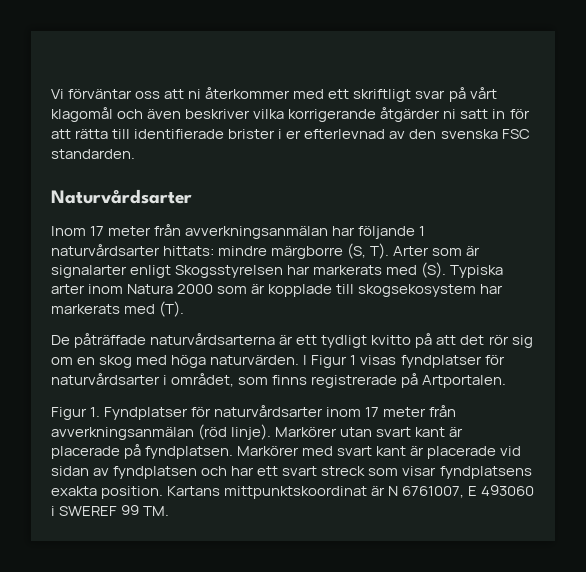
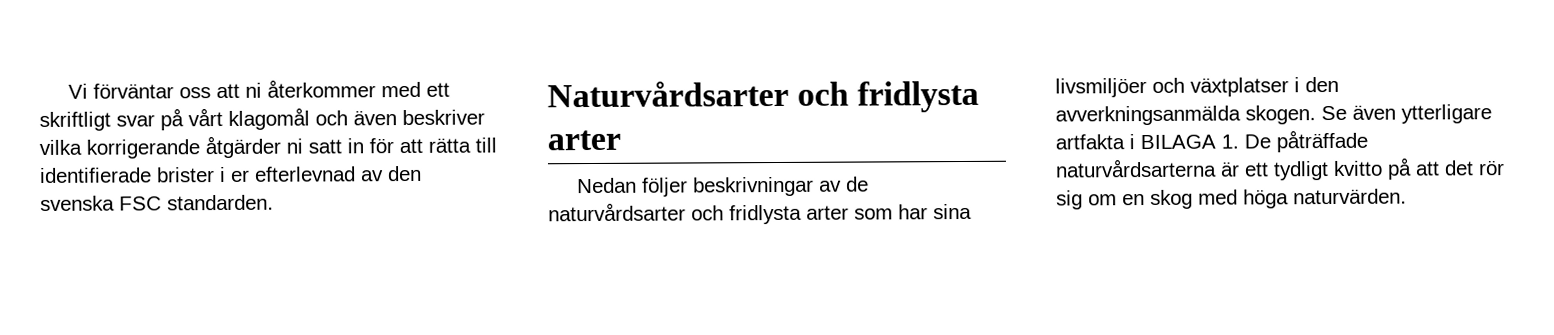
- Naturvårdsarter
- Inom 17 meter från avverkningsanmälan har följande 1 naturvårdsarter hittats: mindre märgborre (S, T). Arter som är signalarter enligt Skogsstyrelsen har markerats med (S). Typiska arter inom Natura 2000 som är kopplade till skogsekosystem har markerats med (T).
- De påträffade naturvårdsarterna är ett tydligt kvitto på att det rör sig om en skog med höga naturvärden. I Figur 1 visas fyndplatser för naturvårdsarter i området, som finns registrerade på Artportalen.
- Figur 1. Fyndplatser för naturvårdsarter inom 17 meter från avverkningsanmälan (röd linje). Markörer utan svart kant är placerade på fyndplatsen. Markörer med svart kant är placerade vid sidan av fyndplatsen och har ett svart streck som visar fyndplatsens exakta position. Kartans mittpunktskoordinat är N 6761007, E 493060 i SWEREF 99 TM.
+ Naturvårdsarter och fridlysta arter
+ Nedan följer beskrivningar av de naturvårdsarter och fridlysta arter som har sina livsmiljöer och växtplatser i den avverkningsanmälda skogen. Se även ytterligare artfakta i BILAGA 1. De påträffade naturvårdsarterna är ett tydligt kvitto på att det rör sig om en skog med höga naturvärden.

